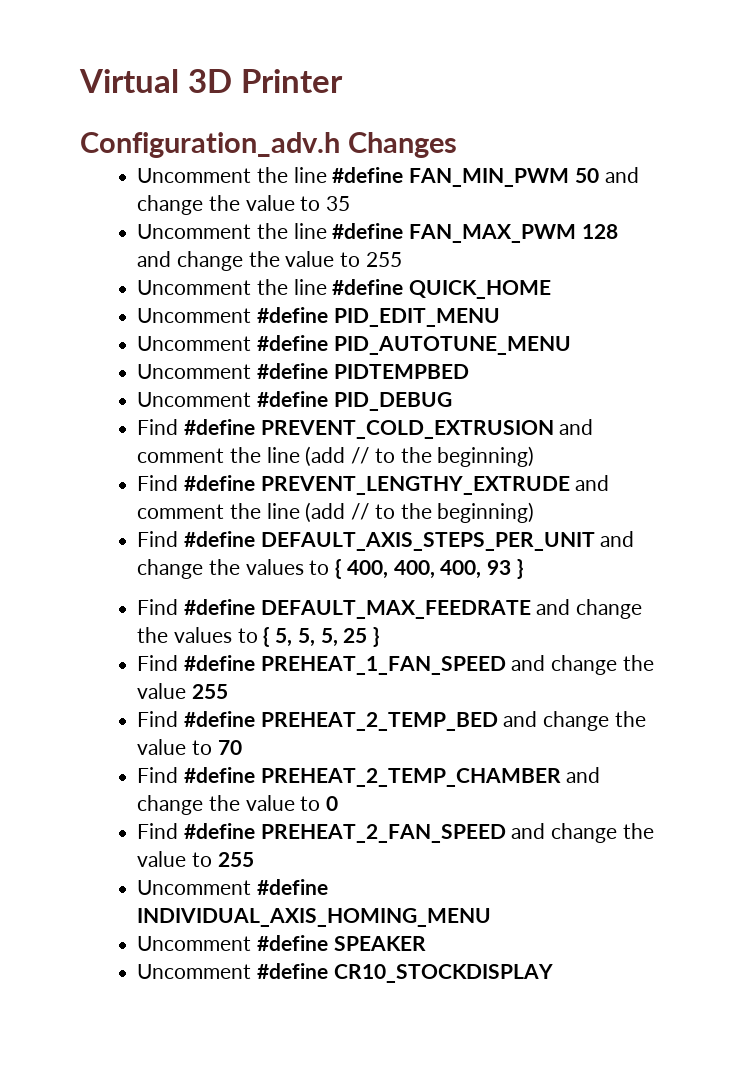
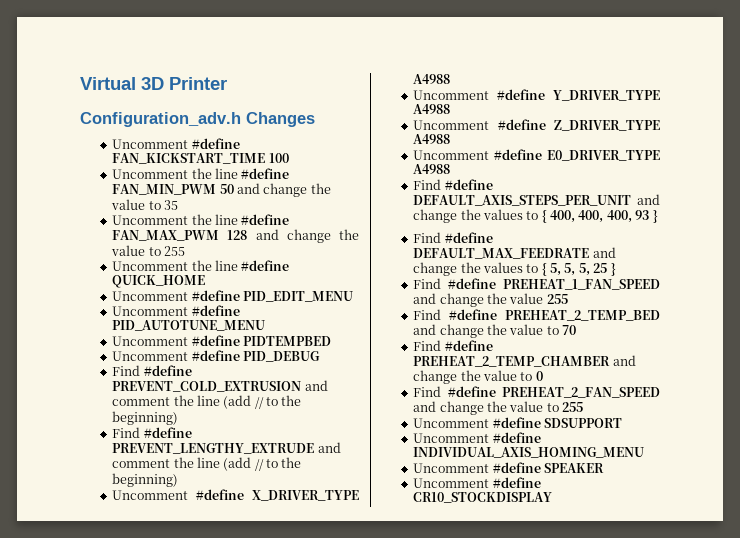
+ Uncomment #define FAN_KICKSTART_TIME 100
+ Uncomment #define X_DRIVER_TYPE A4988
+ Uncomment #define Y_DRIVER_TYPE A4988
+ Uncomment #define Z_DRIVER_TYPE A4988
+ Uncomment #define E0_DRIVER_TYPE A4988
+ Uncomment #define SDSUPPORT

